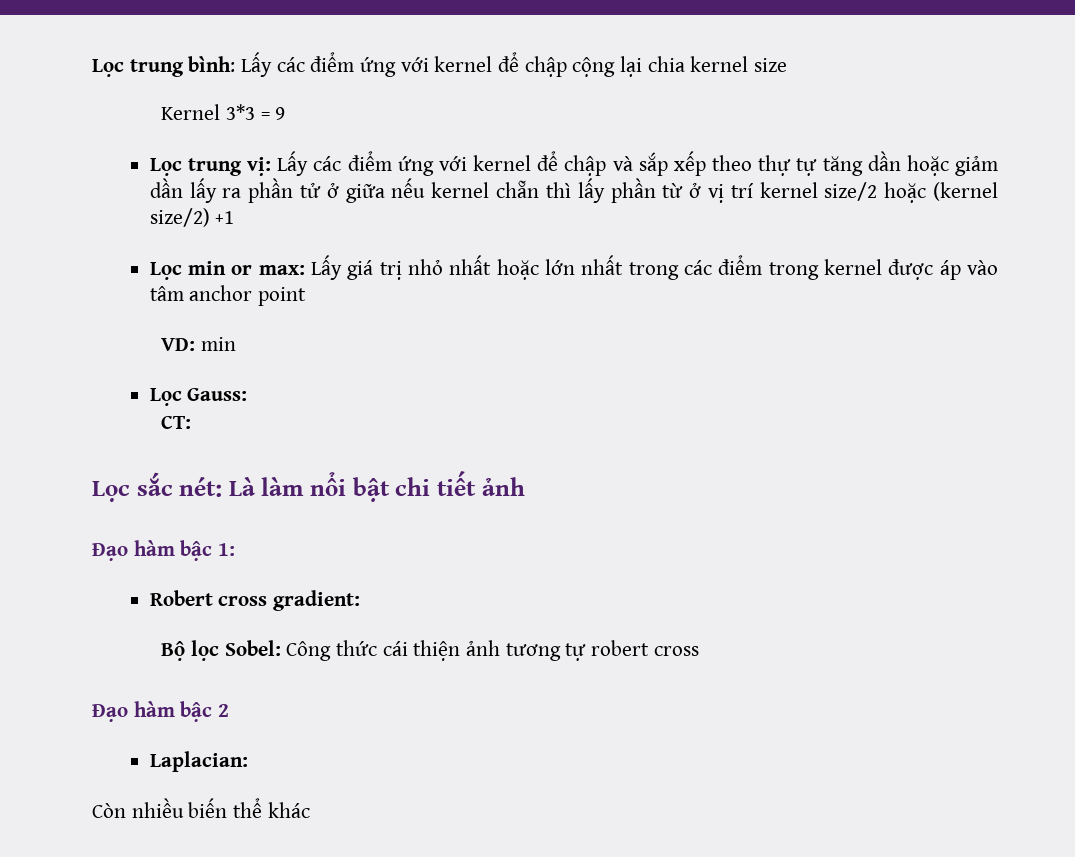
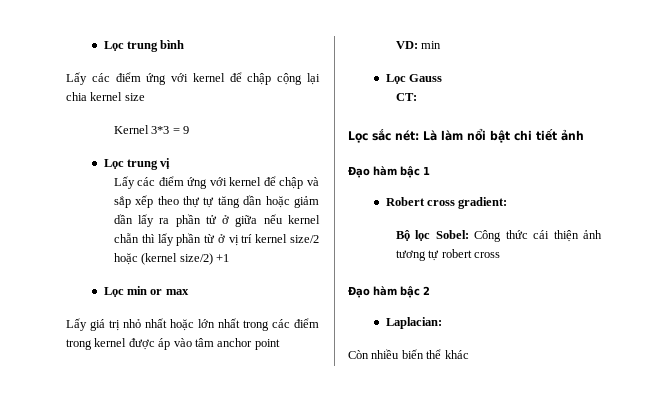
- Lọc trung bình: Lấy các điểm ứng với kernel để chập cộng lại chia kernel size
+ Lọc trung bình
+ Lấy các điểm ứng với kernel để chập cộng lại chia kernel size
- Lọc trung vị: Lấy các điểm ứng với kernel để chập và sắp xếp theo thự tự tăng dần hoặc giảm dần lấy ra phần tử ở giữa nếu kernel chẵn thì lấy phần từ ở vị trí kernel size/2 hoặc (kernel size/2) +1
+ Lọc trung vị
+ Lấy các điểm ứng với kernel để chập và sắp xếp theo thự tự tăng dần hoặc giảm dần lấy ra phần tử ở giữa nếu kernel chẵn thì lấy phần từ ở vị trí kernel size/2 hoặc (kernel size/2) +1
- Lọc min or max: Lấy giá trị nhỏ nhất hoặc lớn nhất trong các điểm trong kernel được áp vào tâm anchor point
+ Lọc min or max
+ Lấy giá trị nhỏ nhất hoặc lớn nhất trong các điểm trong kernel được áp vào tâm anchor point
- Lọc Gauss:
+ Lọc Gauss
- Đạo hàm bậc 1:
+ Đạo hàm bậc 1

